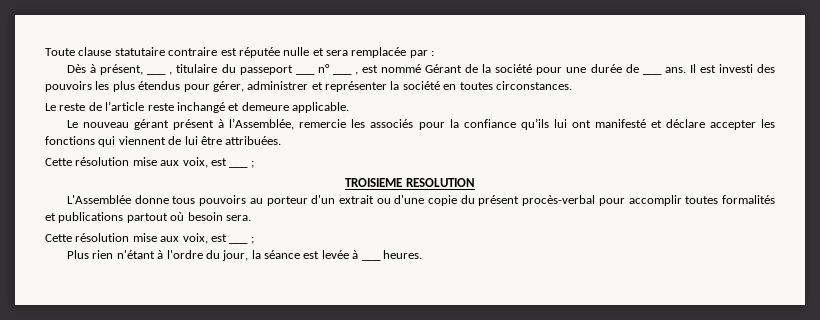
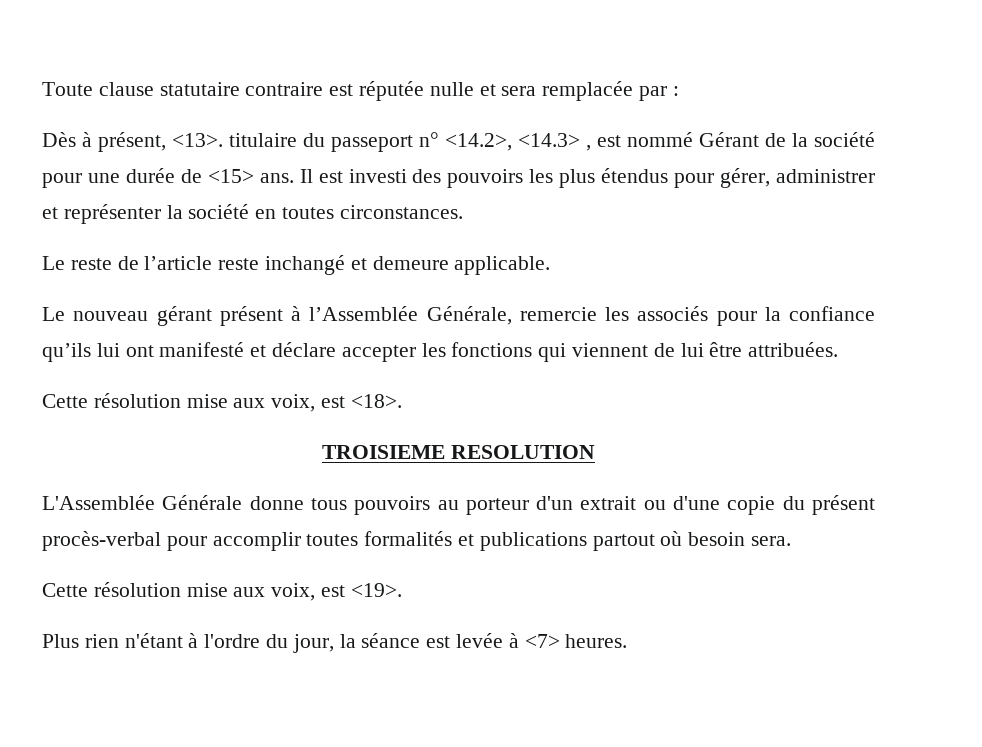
- Dès à présent, ___ , titulaire du passeport ___ n° ___ , est nommé Gérant de la société pour une durée de ___ ans.
+ Dès à présent, <13>. titulaire du passeport n° <14.2>, <14.3> , est nommé Gérant de la société pour une durée de <15> ans.
- Le nouveau gérant présent à l’Assemblée, remercie les associés pour la confiance qu’ils lui ont manifesté et déclare accepter les fonctions qui viennent de lui être attribuées.
- Cette résolution mise aux voix, est ___ ;
+ Le nouveau gérant présent à l’Assemblée Générale, remercie les associés pour la confiance qu’ils lui ont manifesté et déclare accepter les fonctions qui viennent de lui être attribuées.
+ Cette résolution mise aux voix, est <18>.
- L'Assemblée donne tous pouvoirs au porteur d'un extrait ou d'une copie du présent procès-verbal pour accomplir toutes formalités et publications partout où besoin sera.
- Cette résolution mise aux voix, est ___ ;
+ L'Assemblée Générale donne tous pouvoirs au porteur d'un extrait ou d'une copie du présent procès-verbal pour accomplir toutes formalités et publications partout où besoin sera.
+ Cette résolution mise aux voix, est <19>.
- Plus rien n'étant à l'ordre du jour, la séance est levée à ___ heures.
+ Plus rien n'étant à l'ordre du jour, la séance est levée à <7> heures.

